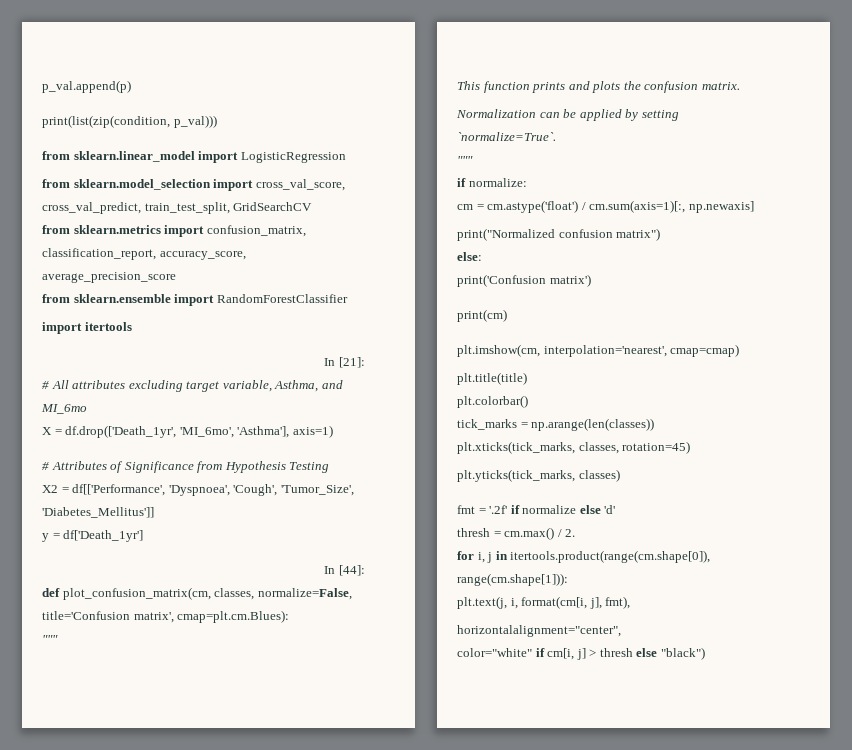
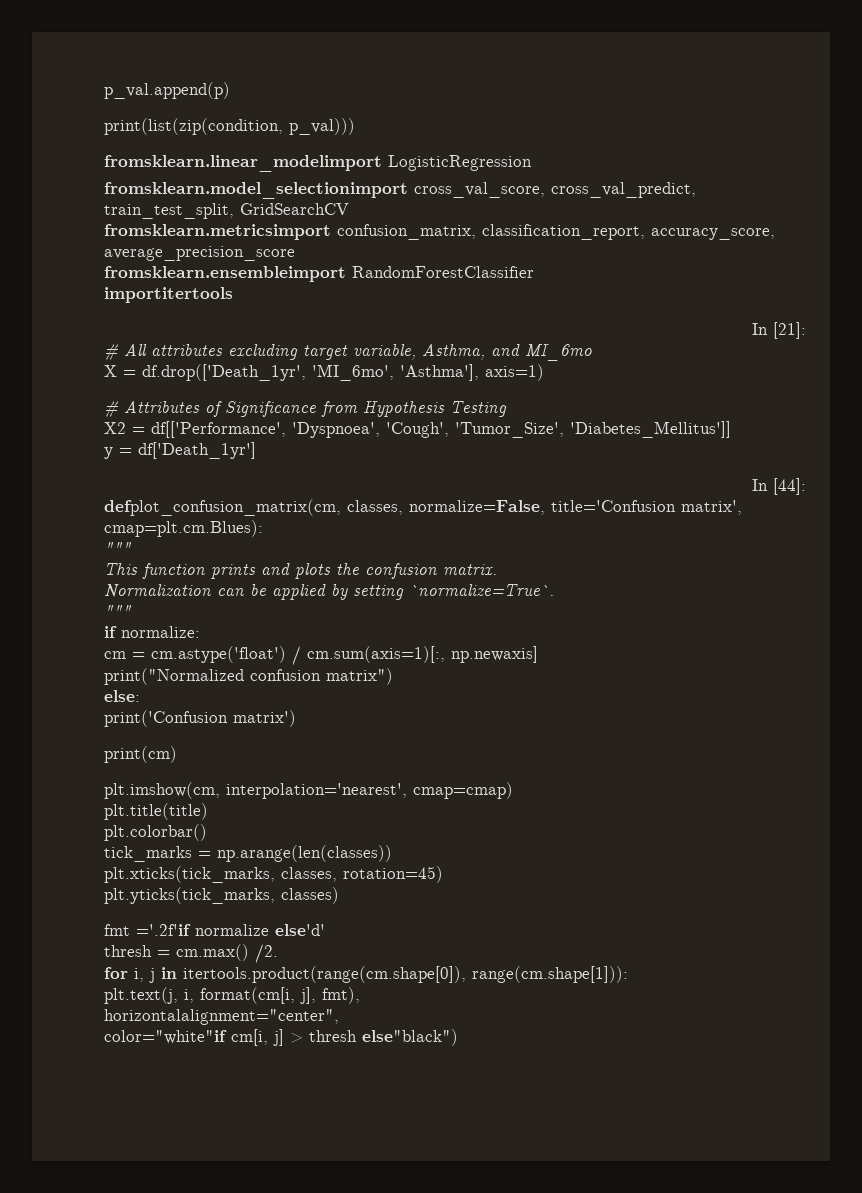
- from sklearn.linear_model import LogisticRegression
- from sklearn.model_selection import cross_val_score, cross_val_predict, train_test_split, GridSearchCV
+ fromsklearn.linear_modelimport LogisticRegression
+ fromsklearn.model_selectionimport cross_val_score, cross_val_predict, train_test_split, GridSearchCV
- from sklearn.metrics import confusion_matrix, classification_report, accuracy_score, average_precision_score
+ fromsklearn.metricsimport confusion_matrix, classification_report, accuracy_score, average_precision_score
- from sklearn.ensemble import RandomForestClassifier
+ fromsklearn.ensembleimport RandomForestClassifier
- import itertools
+ importitertools
- def plot_confusion_matrix(cm, classes, normalize=False, title='Confusion matrix', cmap=plt.cm.Blues):
+ defplot_confusion_matrix(cm, classes, normalize=False, title='Confusion matrix', cmap=plt.cm.Blues):
- fmt = '.2f' if normalize else 'd'
+ fmt ='.2f'if normalize else'd'
- thresh = cm.max() / 2.
+ thresh = cm.max() /2.
- color="white" if cm[i, j] > thresh else "black")
+ color="white"if cm[i, j] > thresh else"black")

